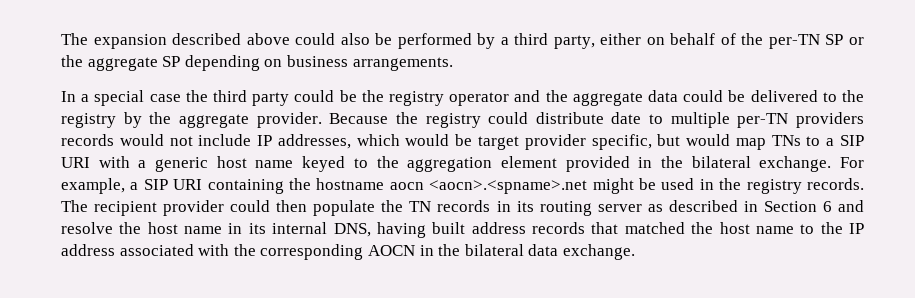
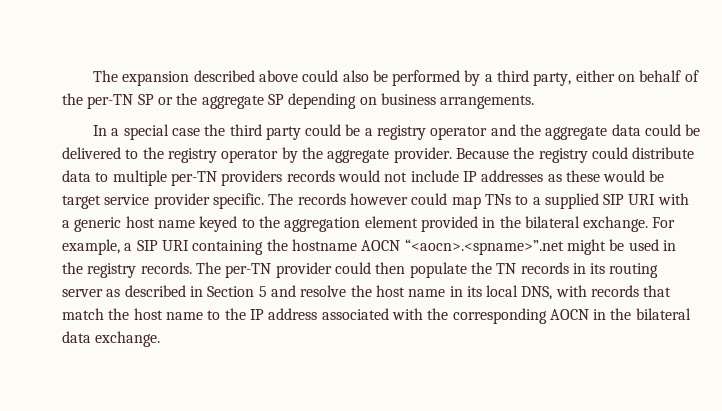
- In a special case the third party could be the registry operator and the aggregate data could be delivered to the registry by the aggregate provider.
+ In a special case the third party could be a registry operator and the aggregate data could be delivered to the registry operator by the aggregate provider.
- Because the registry could distribute date to multiple per-TN providers records would not include IP addresses, which would be target provider specific, but would map TNs to a SIP URI with a generic host name keyed to the aggregation element provided in the bilateral exchange.
+ Because the registry could distribute data to multiple per-TN providers records would not include IP addresses as these would be target service provider specific. The records however could map TNs to a supplied SIP URI with a generic host name keyed to the aggregation element provided in the bilateral exchange.
- For example, a SIP URI containing the hostname aocn <aocn>.<spname>.net might be used in the registry records.
+ For example, a SIP URI containing the hostname AOCN “<aocn>.<spname>”.net might be used in the registry records.
- The recipient provider could then populate the TN records in its routing server as described in Section 6 and resolve the host name in its internal DNS, having built address records that matched the host name to the IP address associated with the corresponding AOCN in the bilateral data exchange.
+ The per-TN provider could then populate the TN records in its routing server as described in Section 5 and resolve the host name in its local DNS, with records that match the host name to the IP address associated with the corresponding AOCN in the bilateral data exchange.

